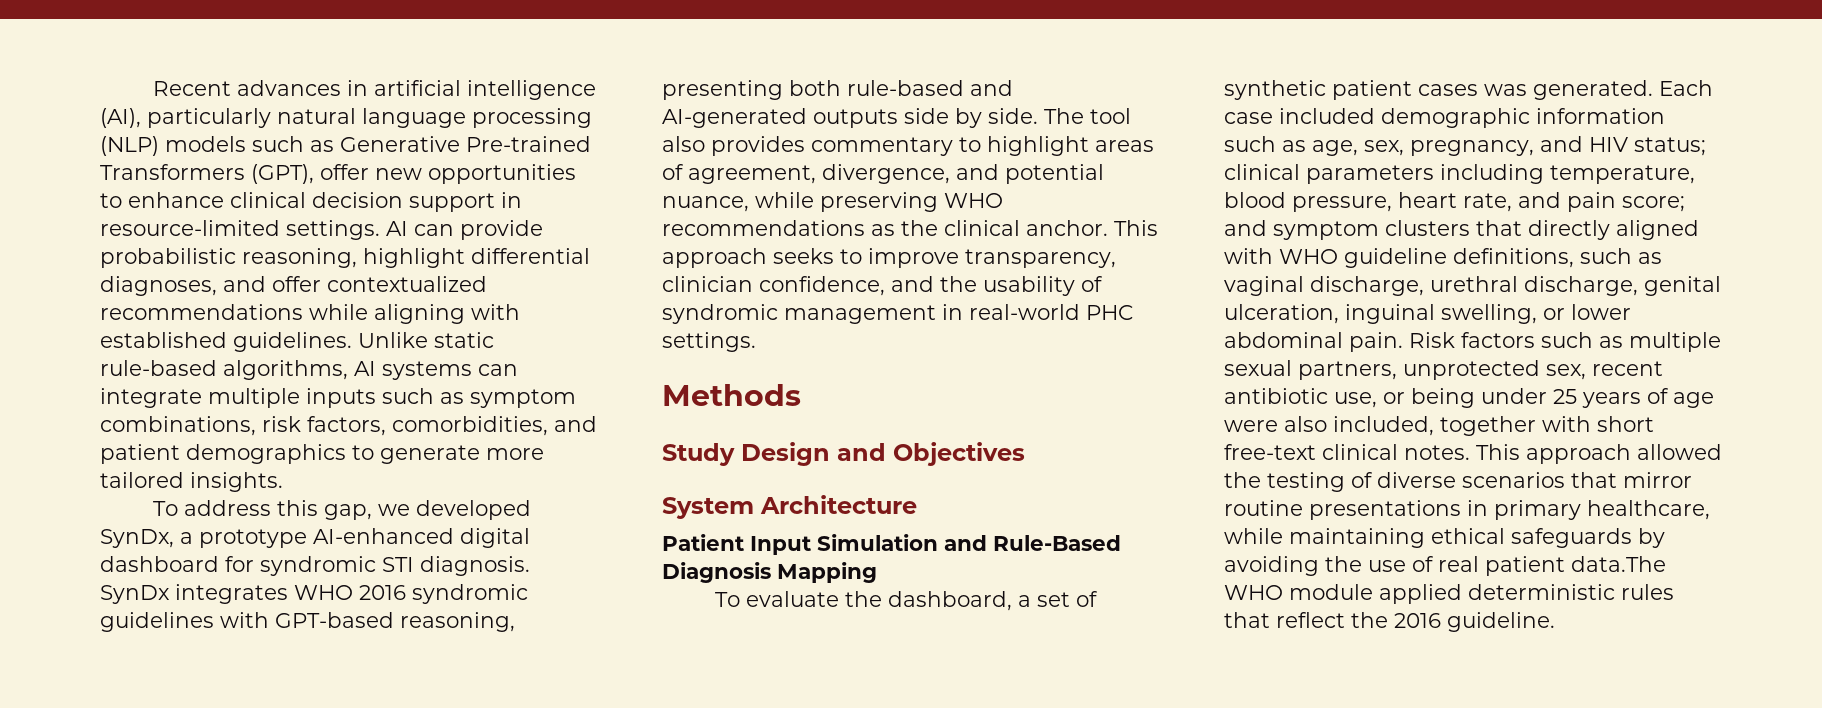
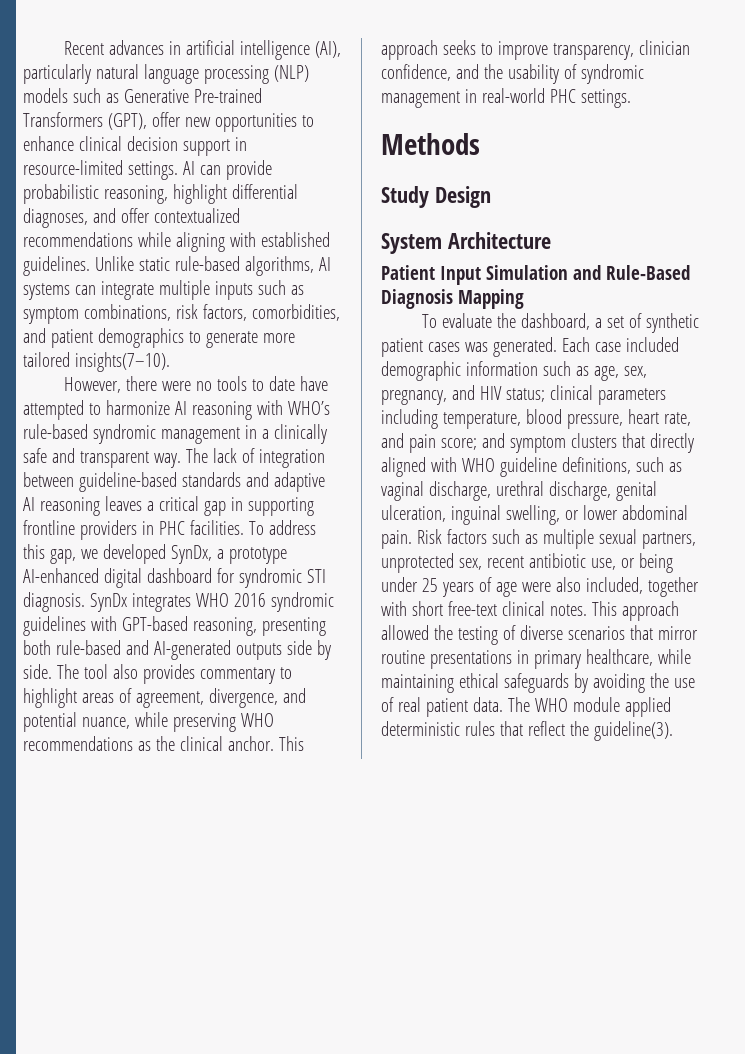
- Unlike static rule-based algorithms, AI systems can integrate multiple inputs such as symptom combinations, risk factors, comorbidities, and patient demographics to generate more tailored insights.
- To address this gap, we developed SynDx, a prototype AI-enhanced digital dashboard for syndromic STI diagnosis.
+ Unlike static rule-based algorithms, AI systems can integrate multiple inputs such as symptom combinations, risk factors, comorbidities, and patient demographics to generate more tailored insights(7–10).
+ However, there were no tools to date have attempted to harmonize AI reasoning with WHO’s rule-based syndromic management in a clinically safe and transparent way. The lack of integration between guideline-based standards and adaptive AI reasoning leaves a critical gap in supporting frontline providers in PHC facilities. To address this gap, we developed SynDx, a prototype AI-enhanced digital dashboard for syndromic STI diagnosis.
- Study Design and Objectives
+ Study Design
- This approach allowed the testing of diverse scenarios that mirror routine presentations in primary healthcare, while maintaining ethical safeguards by avoiding the use of real patient data.The WHO module applied deterministic rules that reflect the 2016 guideline.
+ This approach allowed the testing of diverse scenarios that mirror routine presentations in primary healthcare, while maintaining ethical safeguards by avoiding the use of real patient data. The WHO module applied deterministic rules that reflect the guideline(3).

